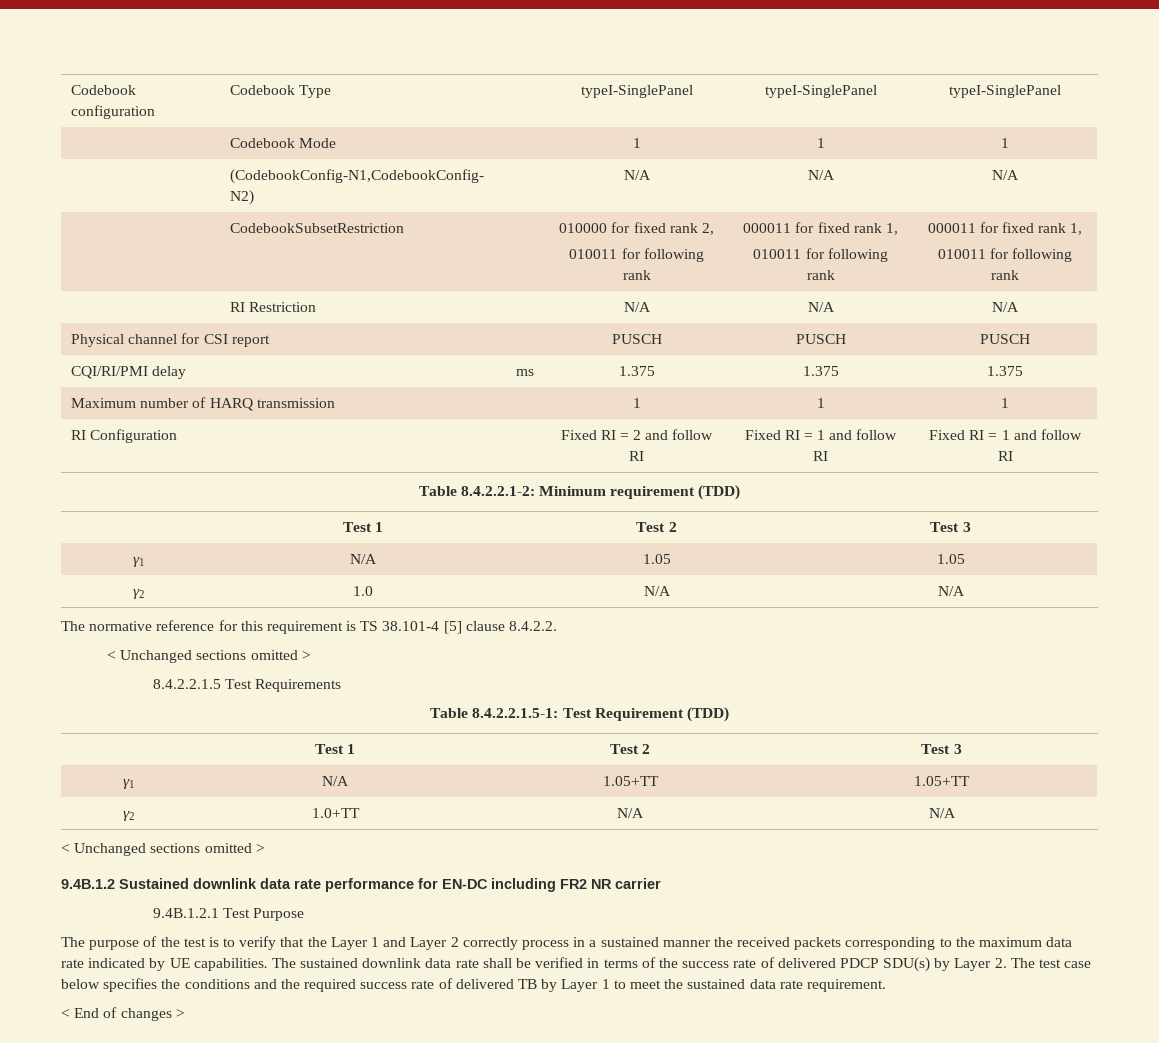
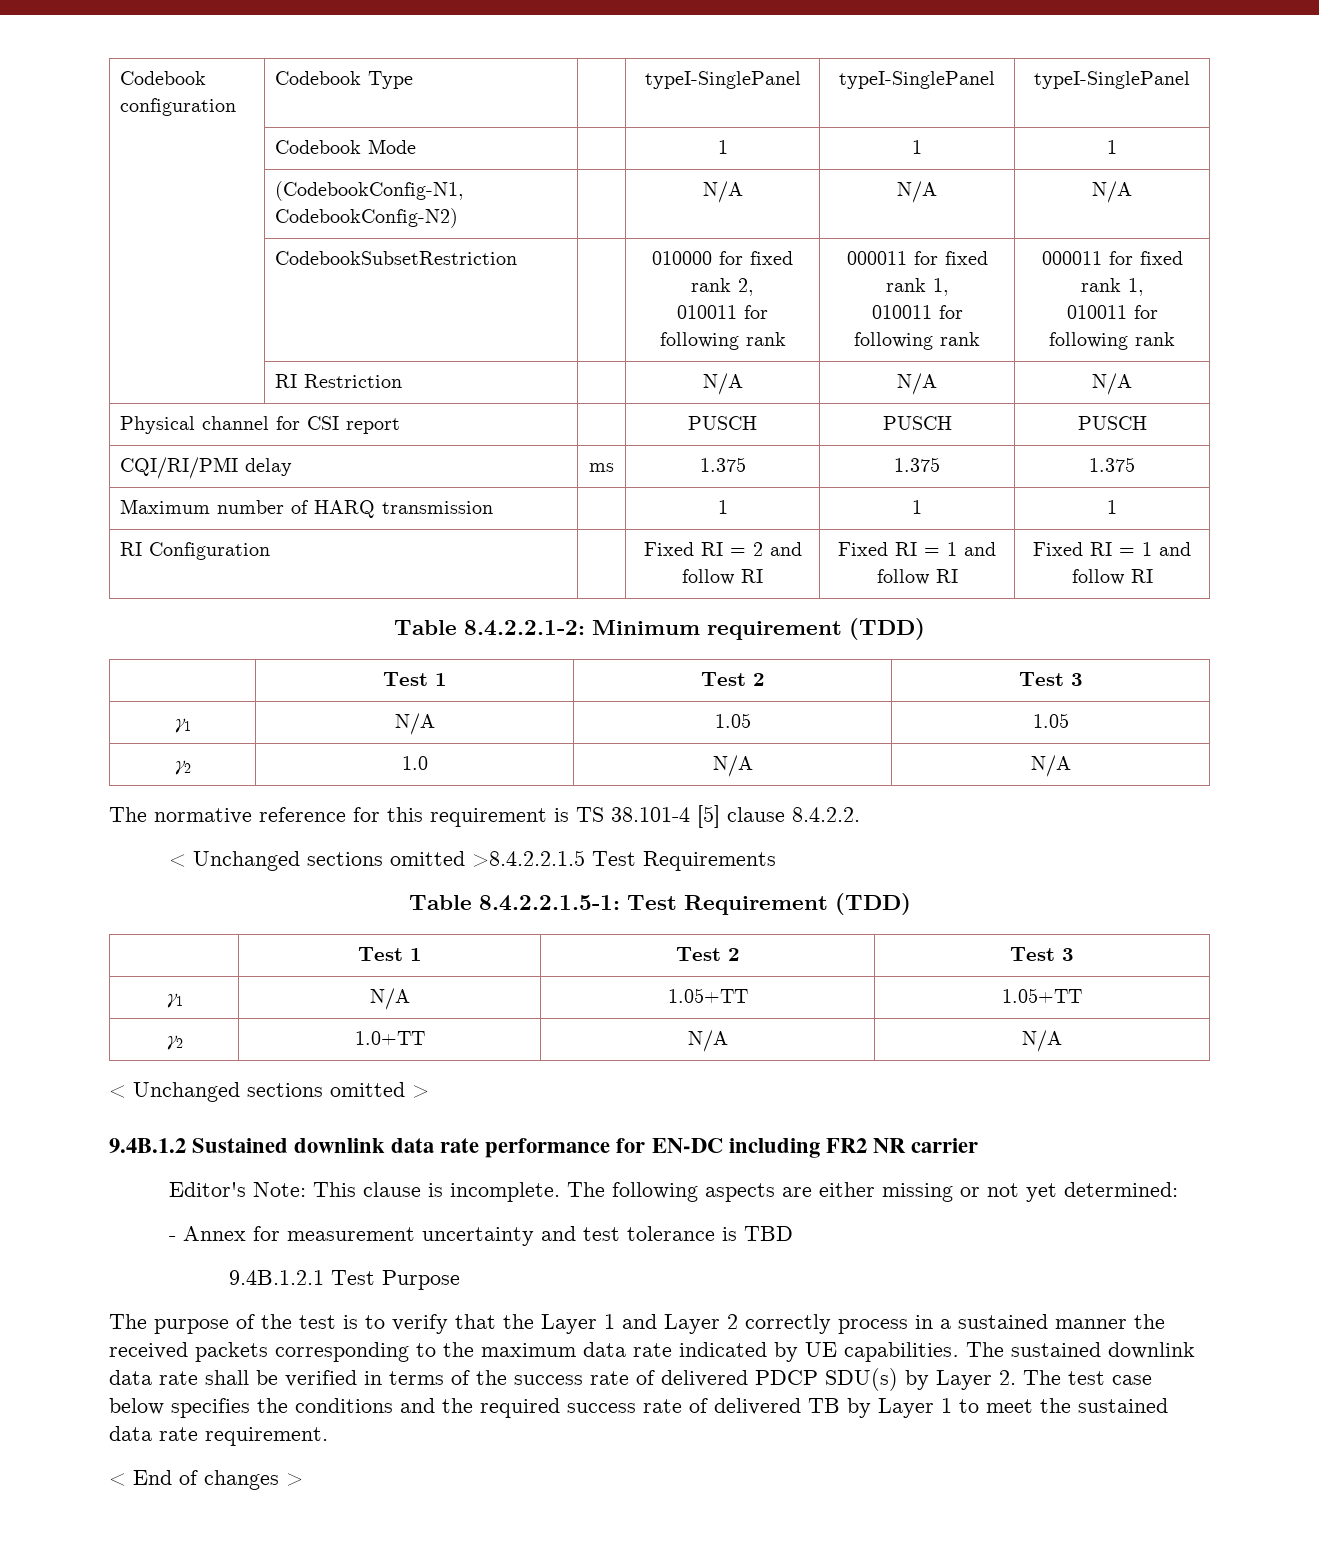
  The normative reference for this requirement is TS 38.101-4 [5] clause 8.4.2.2.
- < Unchanged sections omitted >
- 8.4.2.2.1.5 Test Requirements
+ < Unchanged sections omitted >8.4.2.2.1.5 Test Requirements
+ Editor's Note: This clause is incomplete. The following aspects are either missing or not yet determined:
+ - Annex for measurement uncertainty and test tolerance is TBD

